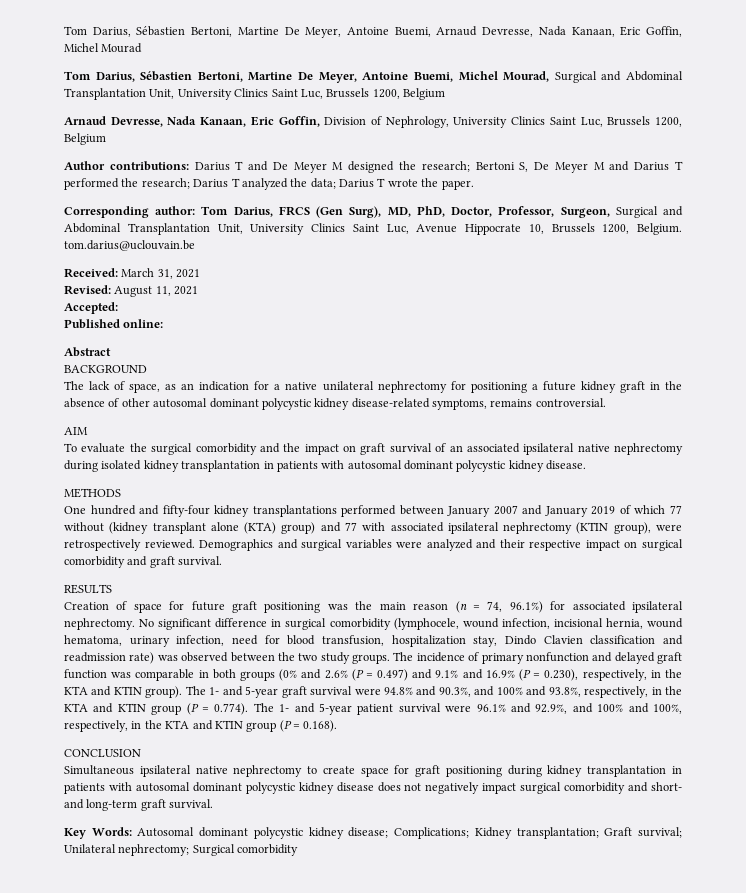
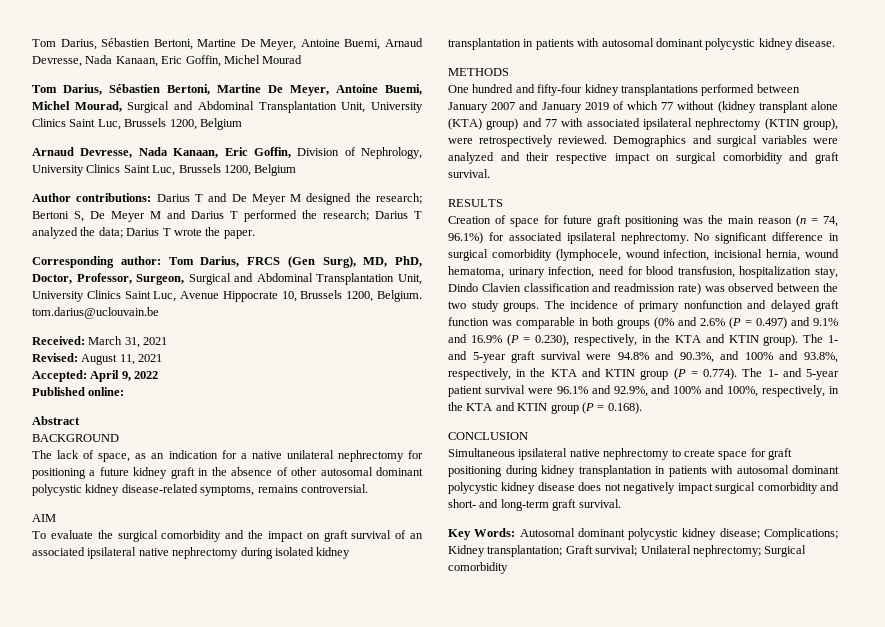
- Accepted:
+ Accepted: April 9, 2022

